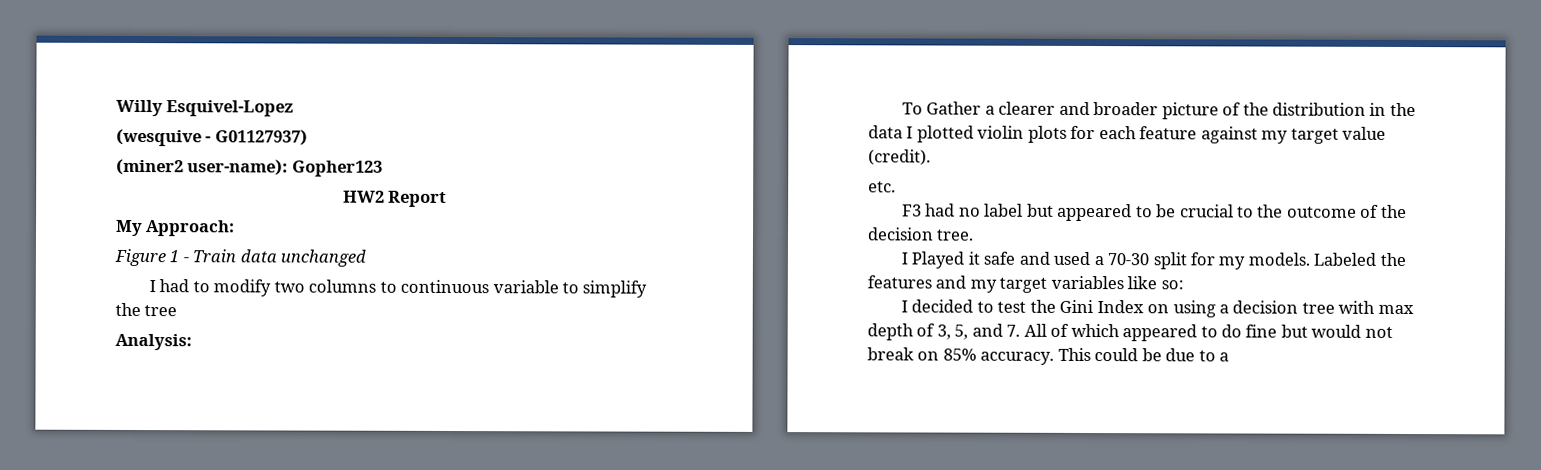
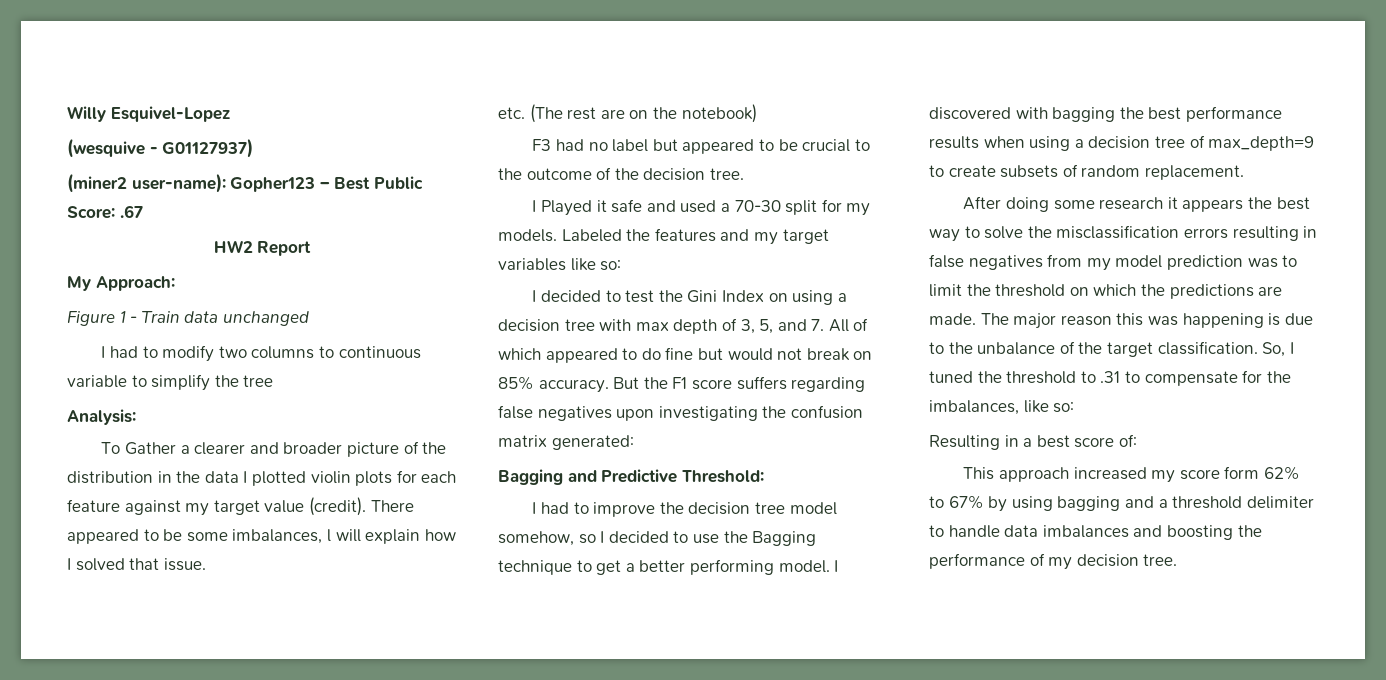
- (miner2 user-name): Gopher123
+ (miner2 user-name): Gopher123 – Best Public Score: .67
- To Gather a clearer and broader picture of the distribution in the data I plotted violin plots for each feature against my target value (credit).
- etc.
+ To Gather a clearer and broader picture of the distribution in the data I plotted violin plots for each feature against my target value (credit). There appeared to be some imbalances, l will explain how I solved that issue.
+ etc. (The rest are on the notebook)
- This could be due to a
+ But the F1 score suffers regarding false negatives upon investigating the confusion matrix generated:
+ Bagging and Predictive Threshold:
+ I had to improve the decision tree model somehow, so I decided to use the Bagging technique to get a better performing model. I discovered with bagging the best performance results when using a decision tree of max_depth=9 to create subsets of random replacement.
+ After doing some research it appears the best way to solve the misclassification errors resulting in false negatives from my model prediction was to limit the threshold on which the predictions are made. The major reason this was happening is due to the unbalance of the target classification. So, I tuned the threshold to .31 to compensate for the imbalances, like so:
+ Resulting in a best score of:
+ This approach increased my score form 62% to 67% by using bagging and a threshold delimiter to handle data imbalances and boosting the performance of my decision tree.

